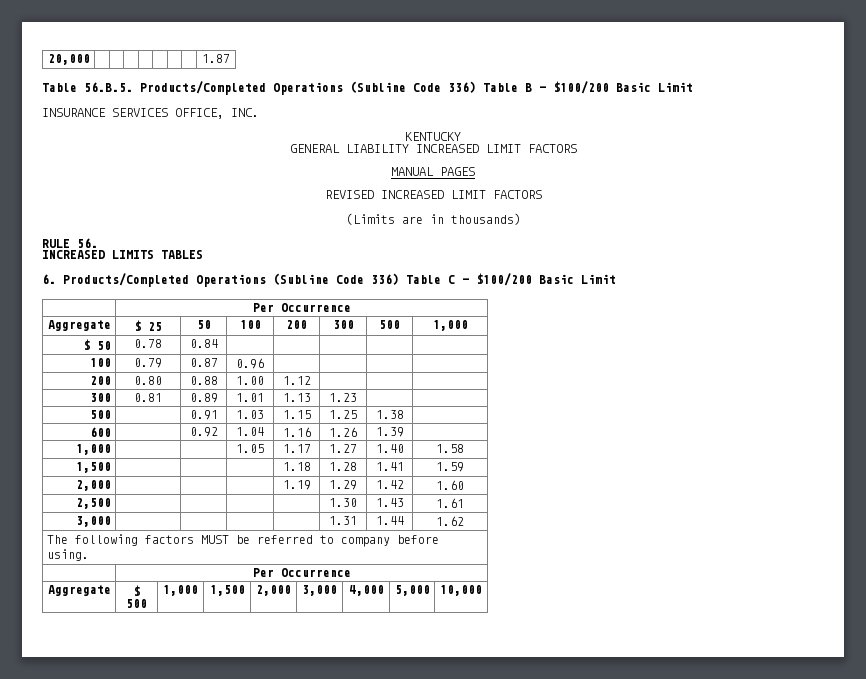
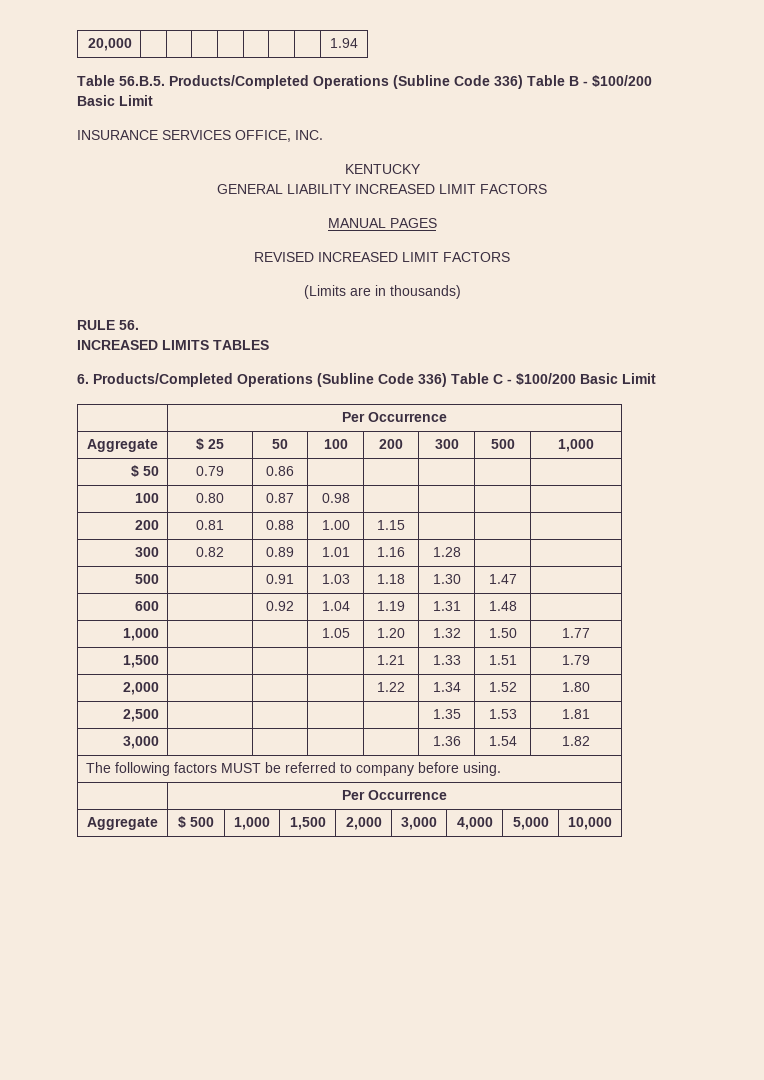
- 20,000 | | | | | | | | 1.87
+ 20,000 | | | | | | | | 1.94
- $ 50 | 0.78 | 0.84 | | | | |
- 100 | 0.79 | 0.87 | 0.96 | | | |
- 200 | 0.80 | 0.88 | 1.00 | 1.12 | | |
- 300 | 0.81 | 0.89 | 1.01 | 1.13 | 1.23 | |
+ $ 50 | 0.79 | 0.86 | | | | |
+ 100 | 0.80 | 0.87 | 0.98 | | | |
+ 200 | 0.81 | 0.88 | 1.00 | 1.15 | | |
+ 300 | 0.82 | 0.89 | 1.01 | 1.16 | 1.28 | |
- 500 | | 0.91 | 1.03 | 1.15 | 1.25 | 1.38 |
+ 500 | | 0.91 | 1.03 | 1.18 | 1.30 | 1.47 |
- 600 | | 0.92 | 1.04 | 1.16 | 1.26 | 1.39 |
+ 600 | | 0.92 | 1.04 | 1.19 | 1.31 | 1.48 |
- 1,000 | | | 1.05 | 1.17 | 1.27 | 1.40 | 1.58
- 1,500 | | | | 1.18 | 1.28 | 1.41 | 1.59
- 2,000 | | | | 1.19 | 1.29 | 1.42 | 1.60
- 2,500 | | | | | 1.30 | 1.43 | 1.61
- 3,000 | | | | | 1.31 | 1.44 | 1.62
+ 1,000 | | | 1.05 | 1.20 | 1.32 | 1.50 | 1.77
+ 1,500 | | | | 1.21 | 1.33 | 1.51 | 1.79
+ 2,000 | | | | 1.22 | 1.34 | 1.52 | 1.80
+ 2,500 | | | | | 1.35 | 1.53 | 1.81
+ 3,000 | | | | | 1.36 | 1.54 | 1.82

